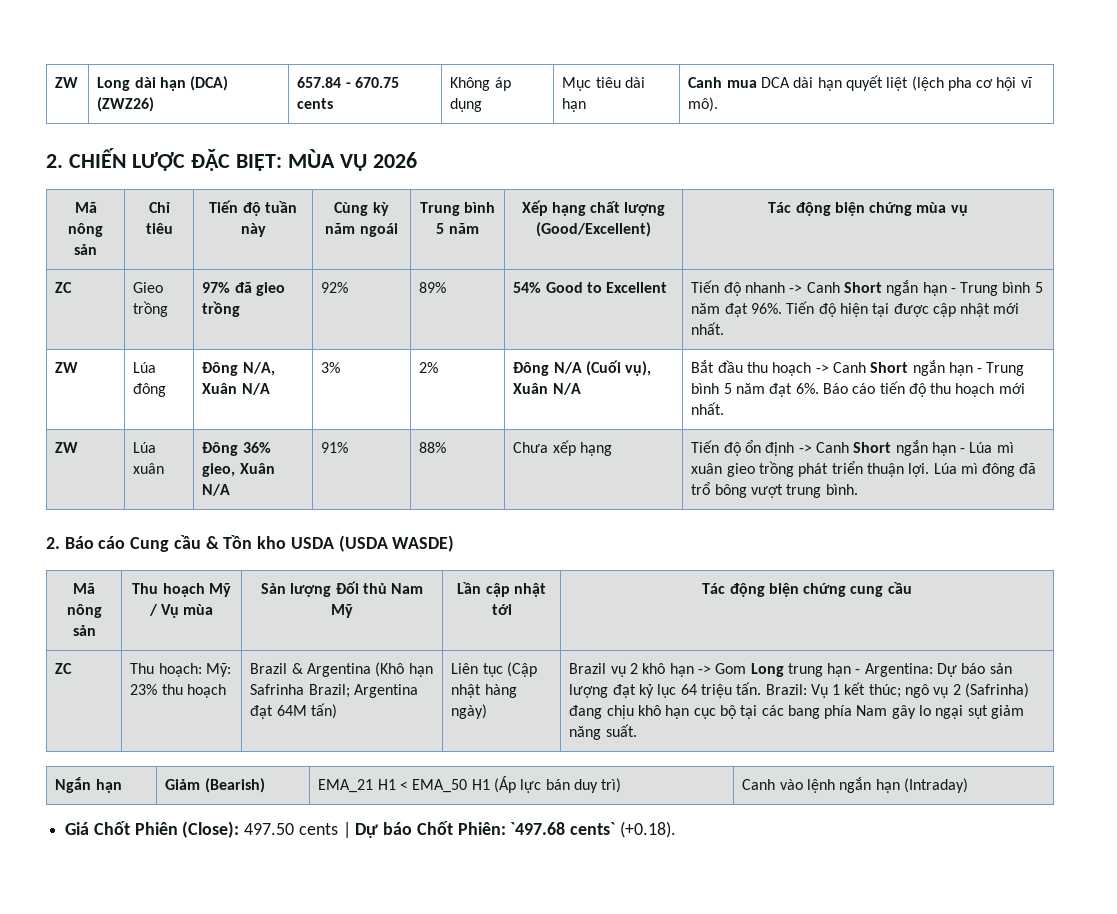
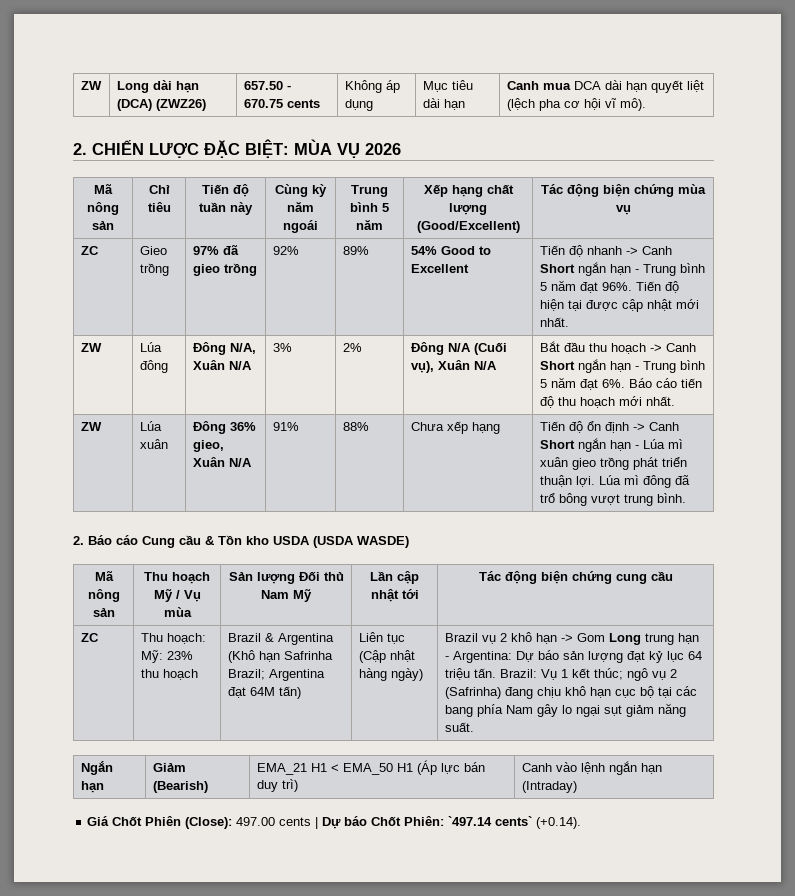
- ZW | Long dài hạn (DCA) (ZWZ26) | 657.84 - 670.75 cents | Không áp dụng | Mục tiêu dài hạn | Canh mua DCA dài hạn quyết liệt (lệch pha cơ hội vĩ mô).
+ ZW | Long dài hạn (DCA) (ZWZ26) | 657.50 - 670.75 cents | Không áp dụng | Mục tiêu dài hạn | Canh mua DCA dài hạn quyết liệt (lệch pha cơ hội vĩ mô).
- Giá Chốt Phiên (Close): 497.50 cents | Dự báo Chốt Phiên: `497.68 cents` (+0.18).
+ Giá Chốt Phiên (Close): 497.00 cents | Dự báo Chốt Phiên: `497.14 cents` (+0.14).

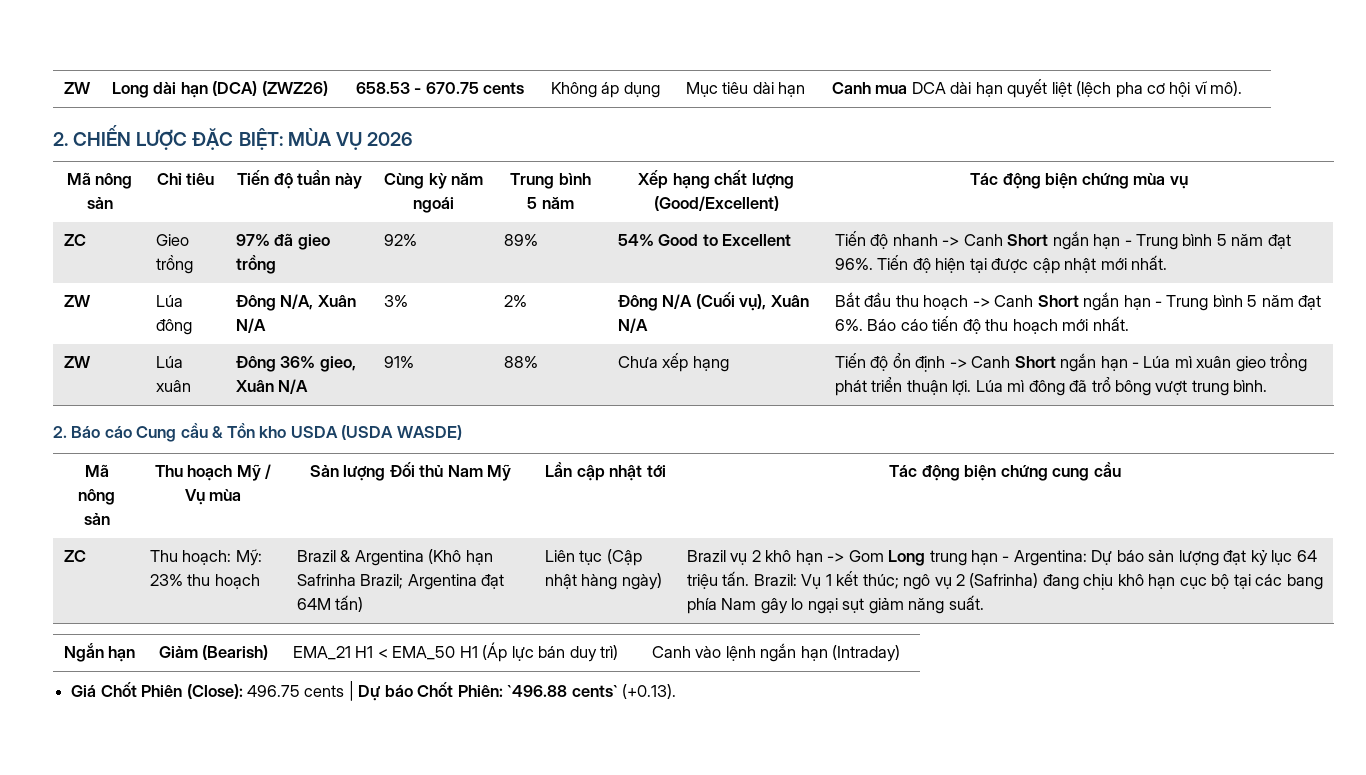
- ZW | Long dài hạn (DCA) (ZWZ26) | 657.50 - 670.75 cents | Không áp dụng | Mục tiêu dài hạn | Canh mua DCA dài hạn quyết liệt (lệch pha cơ hội vĩ mô).
+ ZW | Long dài hạn (DCA) (ZWZ26) | 658.53 - 670.75 cents | Không áp dụng | Mục tiêu dài hạn | Canh mua DCA dài hạn quyết liệt (lệch pha cơ hội vĩ mô).
- Giá Chốt Phiên (Close): 497.00 cents | Dự báo Chốt Phiên: `497.14 cents` (+0.14).
+ Giá Chốt Phiên (Close): 496.75 cents | Dự báo Chốt Phiên: `496.88 cents` (+0.13).

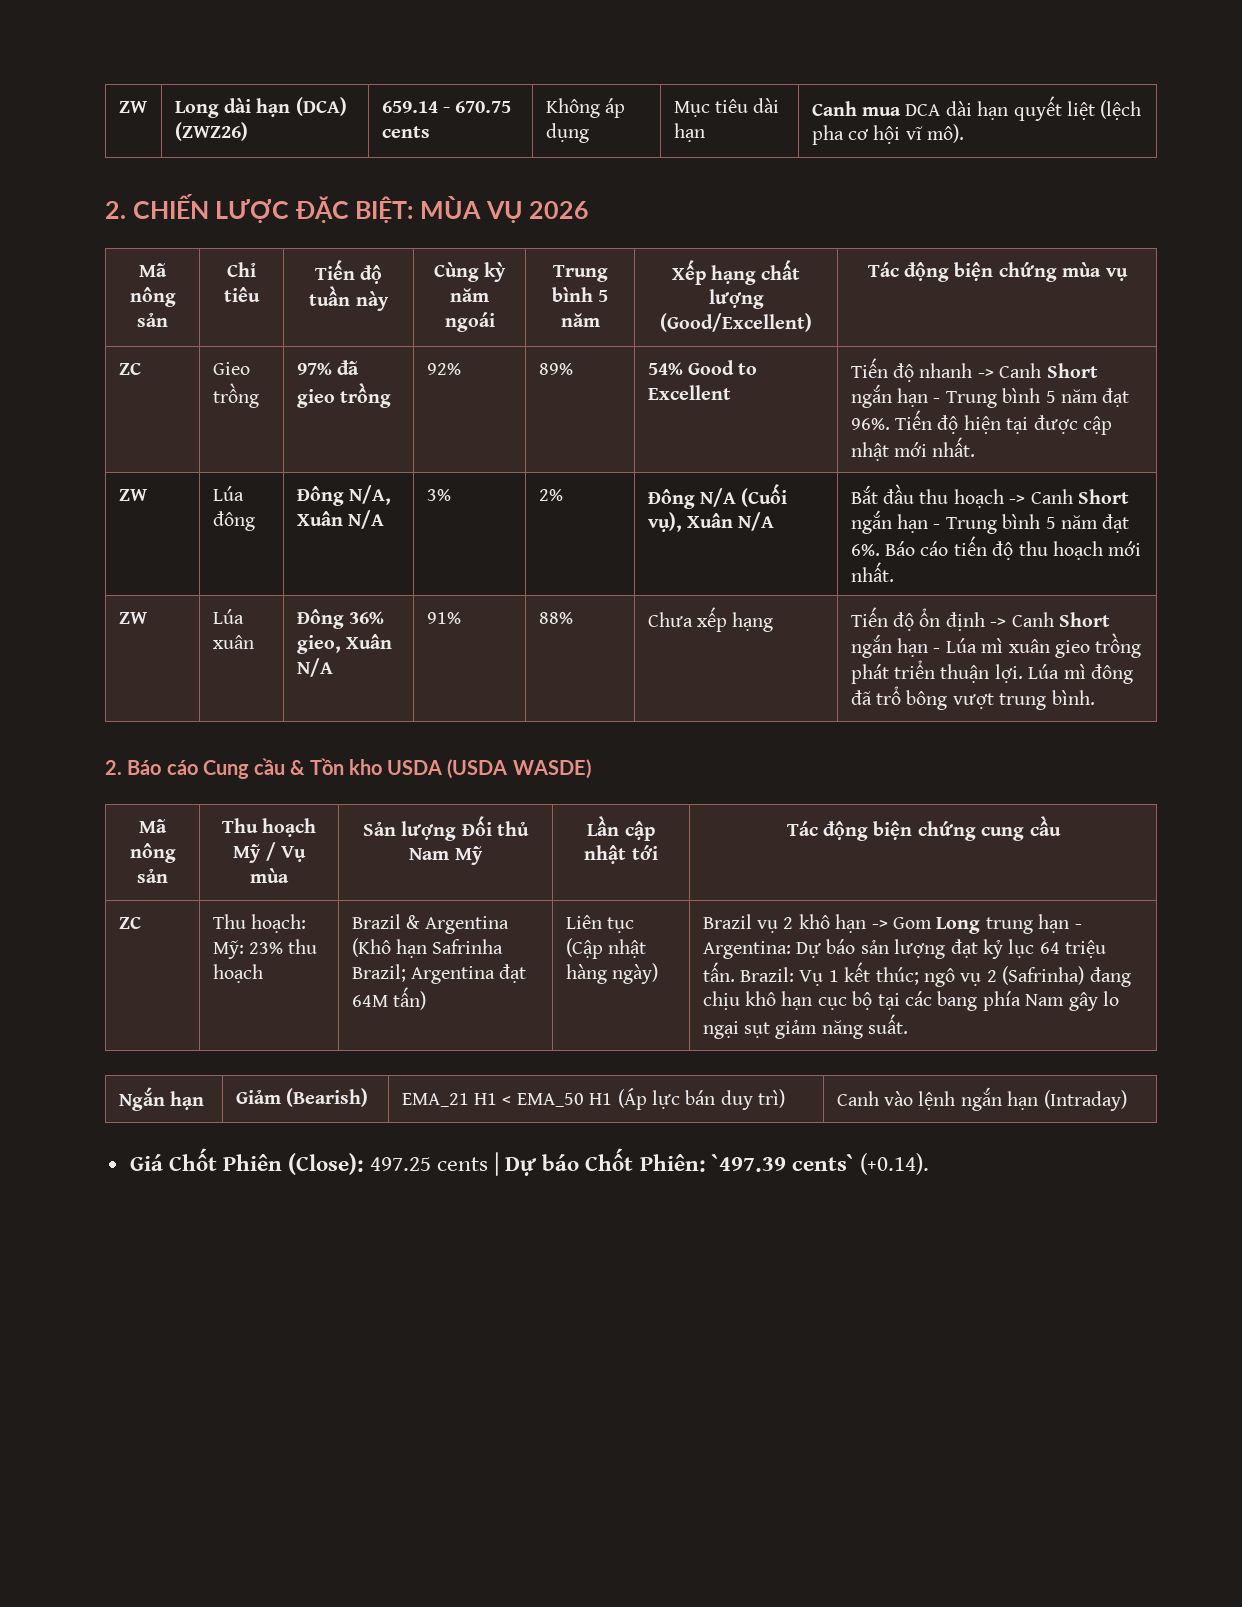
- ZW | Long dài hạn (DCA) (ZWZ26) | 658.53 - 670.75 cents | Không áp dụng | Mục tiêu dài hạn | Canh mua DCA dài hạn quyết liệt (lệch pha cơ hội vĩ mô).
+ ZW | Long dài hạn (DCA) (ZWZ26) | 659.14 - 670.75 cents | Không áp dụng | Mục tiêu dài hạn | Canh mua DCA dài hạn quyết liệt (lệch pha cơ hội vĩ mô).
- Giá Chốt Phiên (Close): 496.75 cents | Dự báo Chốt Phiên: `496.88 cents` (+0.13).
+ Giá Chốt Phiên (Close): 497.25 cents | Dự báo Chốt Phiên: `497.39 cents` (+0.14).

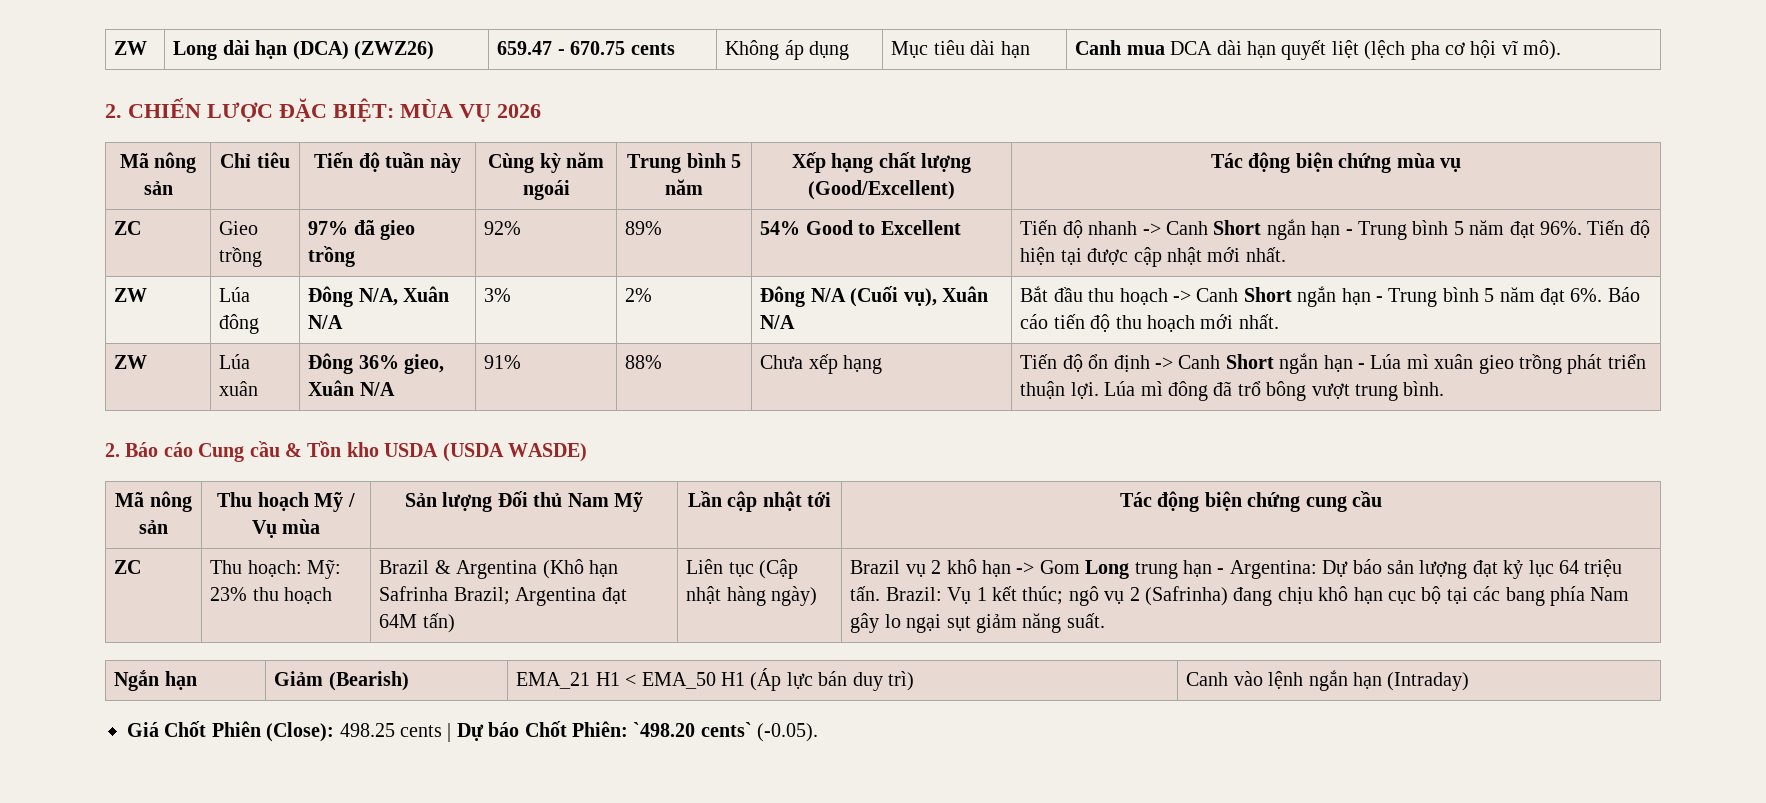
- ZW | Long dài hạn (DCA) (ZWZ26) | 659.14 - 670.75 cents | Không áp dụng | Mục tiêu dài hạn | Canh mua DCA dài hạn quyết liệt (lệch pha cơ hội vĩ mô).
+ ZW | Long dài hạn (DCA) (ZWZ26) | 659.47 - 670.75 cents | Không áp dụng | Mục tiêu dài hạn | Canh mua DCA dài hạn quyết liệt (lệch pha cơ hội vĩ mô).
- Giá Chốt Phiên (Close): 497.25 cents | Dự báo Chốt Phiên: `497.39 cents` (+0.14).
+ Giá Chốt Phiên (Close): 498.25 cents | Dự báo Chốt Phiên: `498.20 cents` (-0.05).

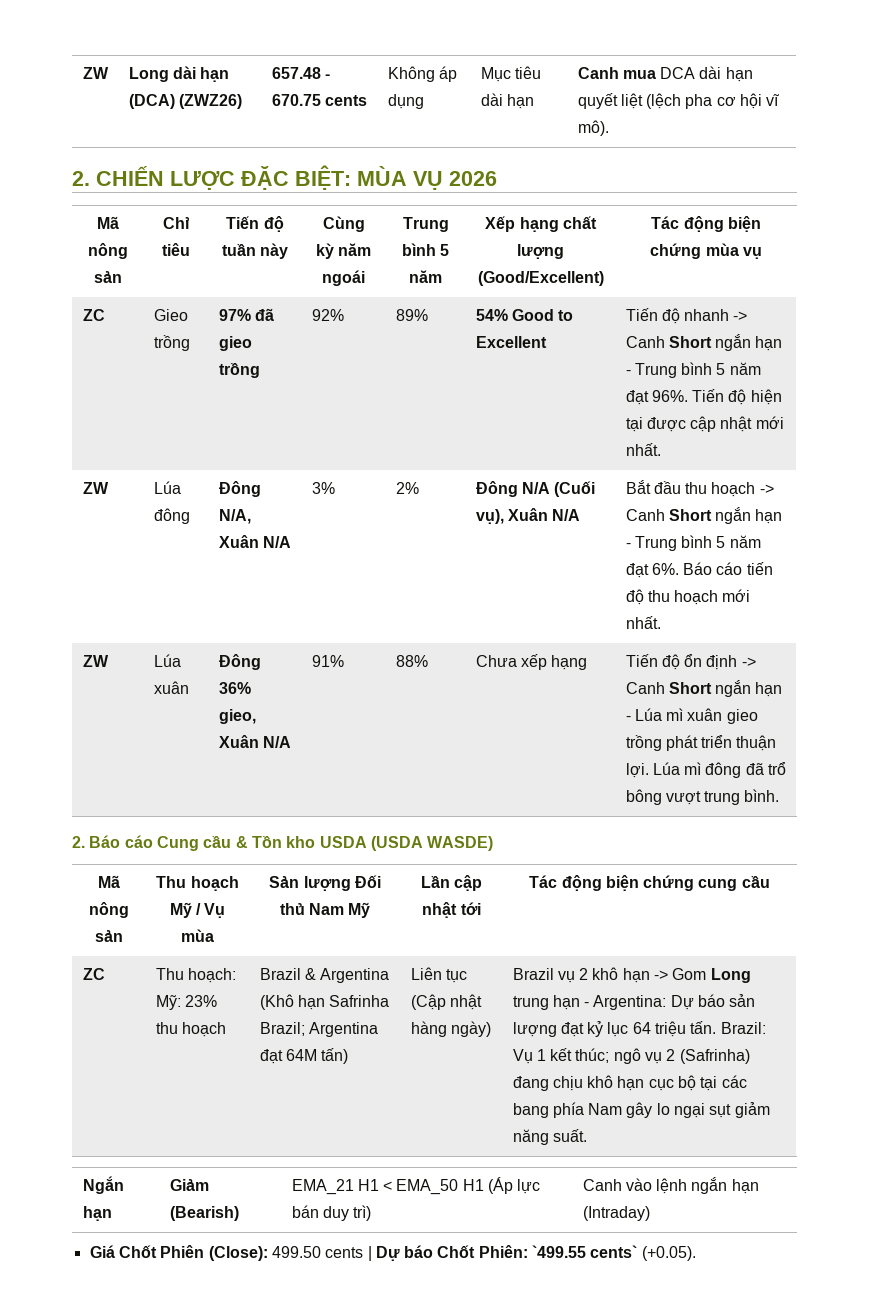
- ZW | Long dài hạn (DCA) (ZWZ26) | 659.47 - 670.75 cents | Không áp dụng | Mục tiêu dài hạn | Canh mua DCA dài hạn quyết liệt (lệch pha cơ hội vĩ mô).
+ ZW | Long dài hạn (DCA) (ZWZ26) | 657.48 - 670.75 cents | Không áp dụng | Mục tiêu dài hạn | Canh mua DCA dài hạn quyết liệt (lệch pha cơ hội vĩ mô).
- Giá Chốt Phiên (Close): 498.25 cents | Dự báo Chốt Phiên: `498.20 cents` (-0.05).
+ Giá Chốt Phiên (Close): 499.50 cents | Dự báo Chốt Phiên: `499.55 cents` (+0.05).

